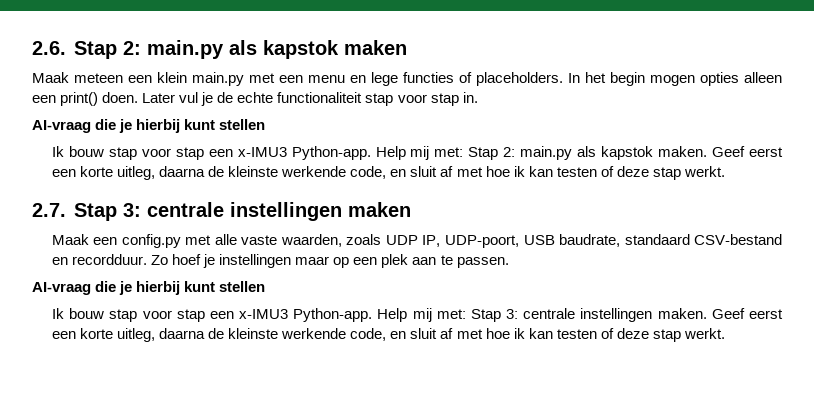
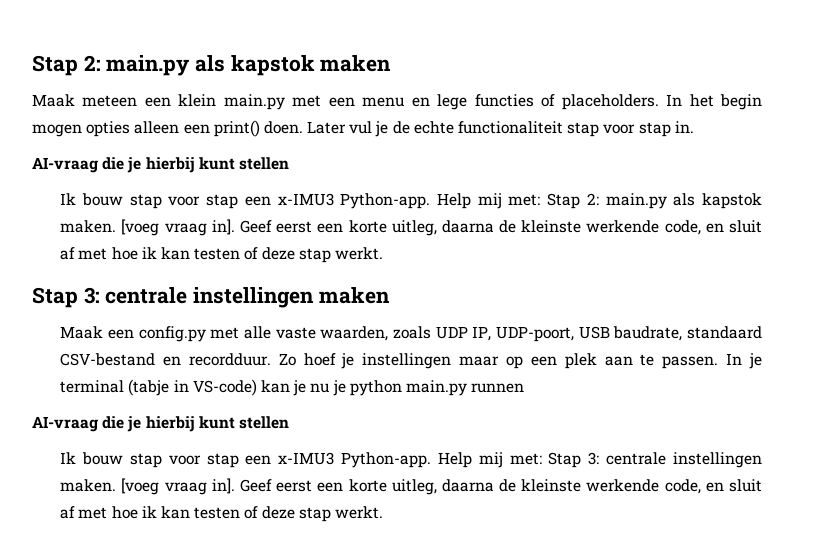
- 2.6. Stap 2: main.py als kapstok maken
+ Stap 2: main.py als kapstok maken
- Help mij met: Stap 2: main.py als kapstok maken.
+ Help mij met: Stap 2: main.py als kapstok maken. [voeg vraag in].
- 2.7. Stap 3: centrale instellingen maken
+ Stap 3: centrale instellingen maken
+ In je terminal (tabje in VS-code) kan je nu je python main.py runnen
- Help mij met: Stap 3: centrale instellingen maken.
+ Help mij met: Stap 3: centrale instellingen maken. [voeg vraag in].

